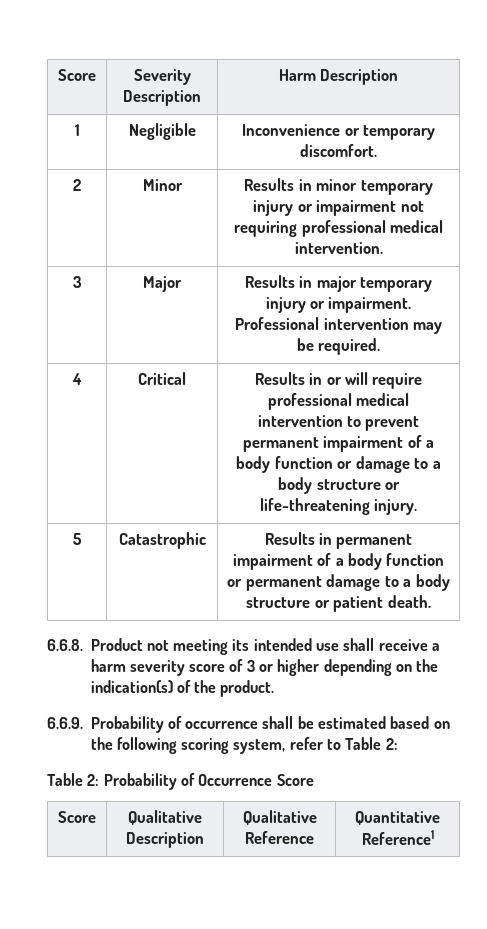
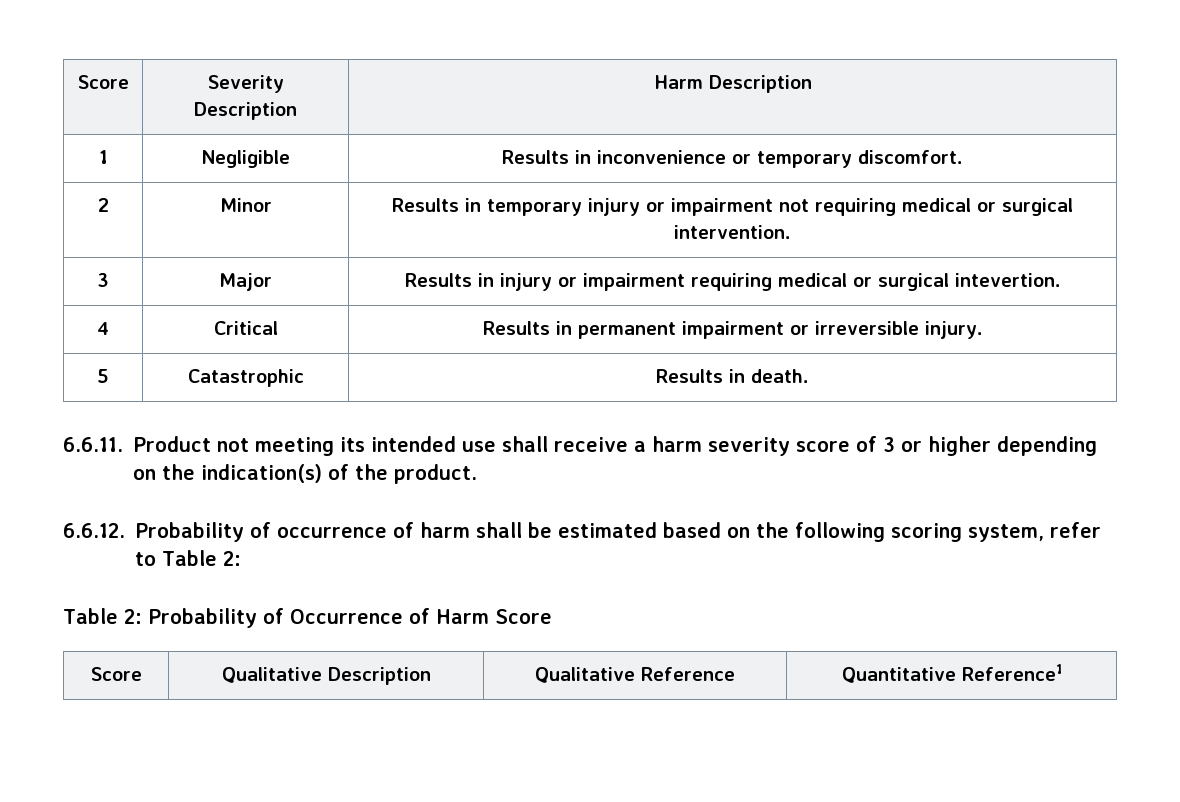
- 1 | Negligible | Inconvenience or temporary discomfort.
+ 1 | Negligible | Results in inconvenience or temporary discomfort.
- 2 | Minor | Results in minor temporary injury or impairment not requiring professional medical intervention.
+ 2 | Minor | Results in temporary injury or impairment not requiring medical or surgical intervention.
- 3 | Major | Results in major temporary injury or impairment. Professional intervention may be required.
- 4 | Critical | Results in or will require professional medical intervention to prevent permanent impairment of a body function or damage to a body structure or life-threatening injury.
+ 3 | Major | Results in injury or impairment requiring medical or surgical intevertion.
+ 4 | Critical | Results in permanent impairment or irreversible injury.
- 5 | Catastrophic | Results in permanent impairment of a body function or permanent damage to a body structure or patient death.
+ 5 | Catastrophic | Results in death.
- 6.6.8. Product not meeting its intended use shall receive a harm severity score of 3 or higher depending on the indication(s) of the product.
+ 6.6.11. Product not meeting its intended use shall receive a harm severity score of 3 or higher depending on the indication(s) of the product.
- 6.6.9. Probability of occurrence shall be estimated based on the following scoring system, refer to Table 2:
+ 6.6.12. Probability of occurrence of harm shall be estimated based on the following scoring system, refer to Table 2:
- Table 2: Probability of Occurrence Score
+ Table 2: Probability of Occurrence of Harm Score

